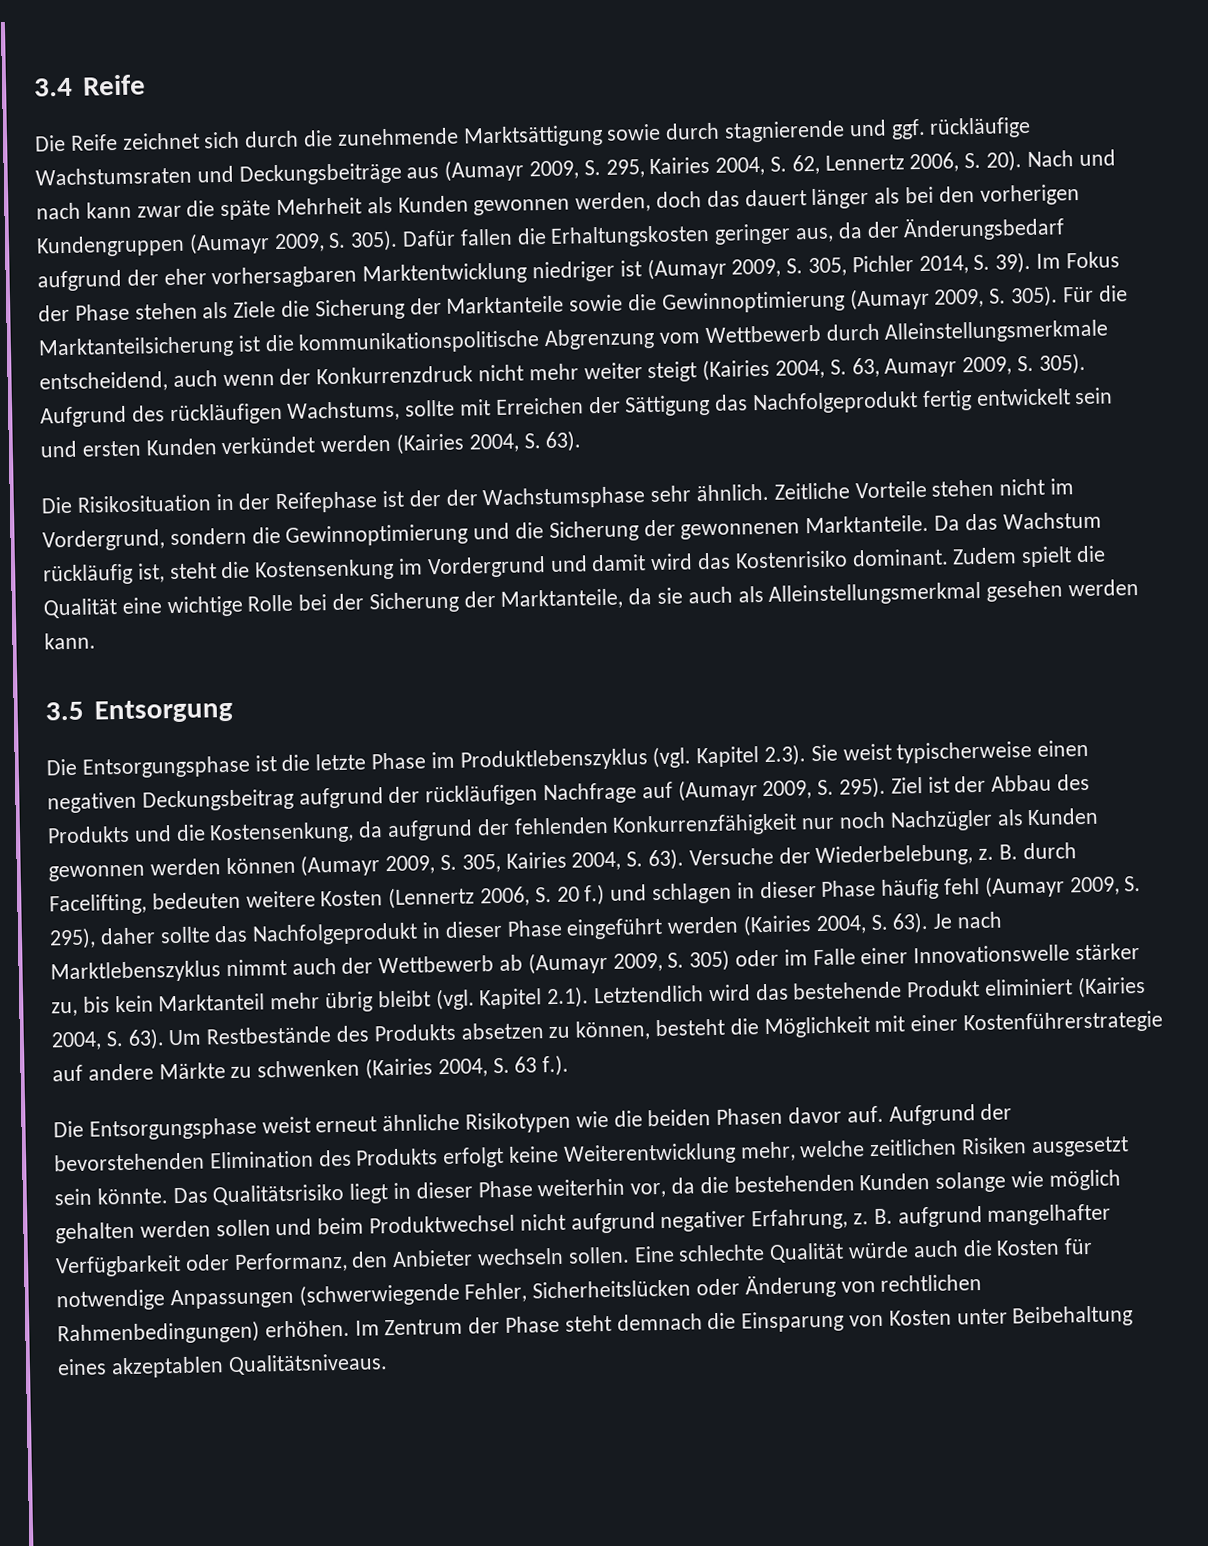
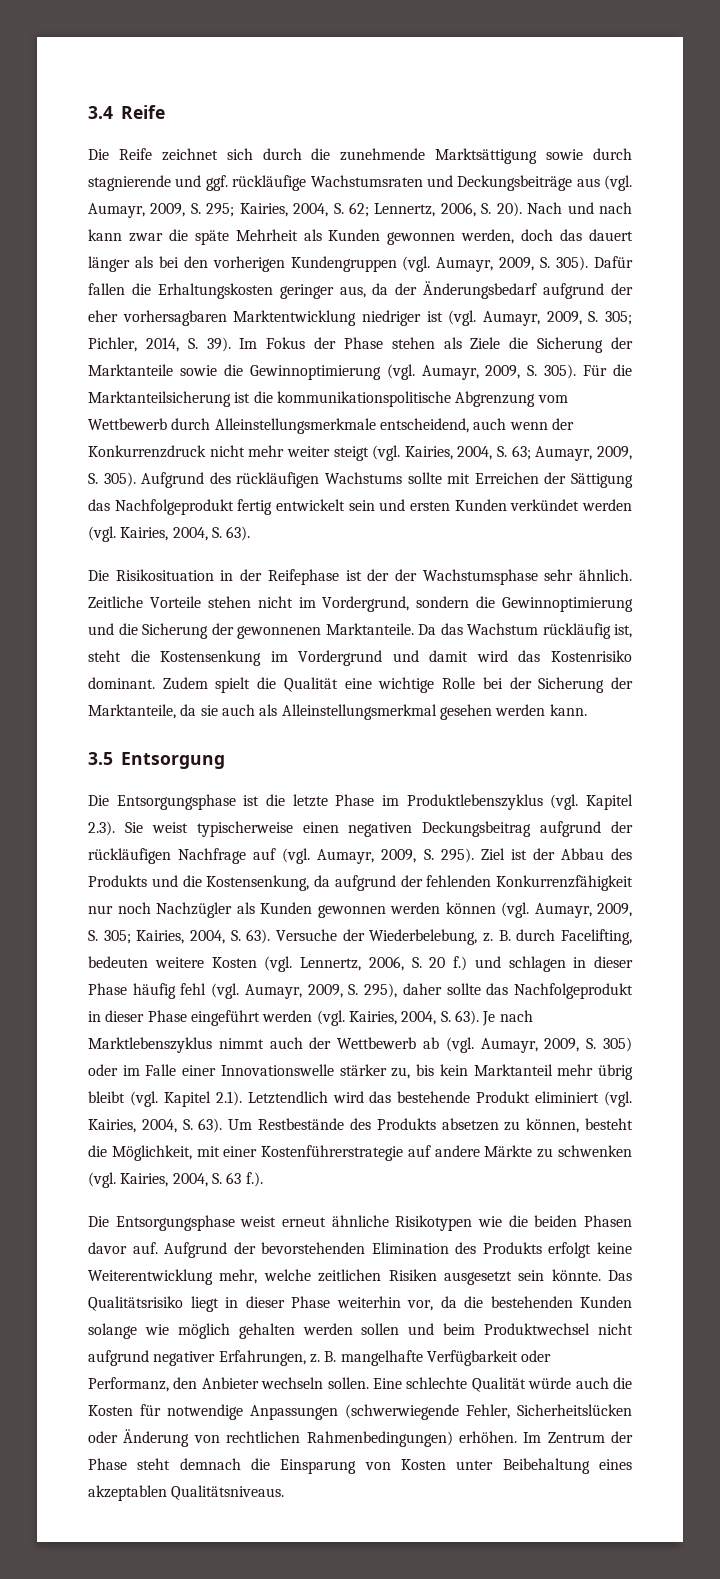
- Die Reife zeichnet sich durch die zunehmende Marktsättigung sowie durch stagnierende und ggf. rückläufige Wachstumsraten und Deckungsbeiträge aus (Aumayr 2009, S. 295, Kairies 2004, S. 62, Lennertz 2006, S. 20).
+ Die Reife zeichnet sich durch die zunehmende Marktsättigung sowie durch stagnierende und ggf. rückläufige Wachstumsraten und Deckungsbeiträge aus (vgl. Aumayr, 2009, S. 295; Kairies, 2004, S. 62; Lennertz, 2006, S. 20).
- Nach und nach kann zwar die späte Mehrheit als Kunden gewonnen werden, doch das dauert länger als bei den vorherigen Kundengruppen (Aumayr 2009, S. 305).
+ Nach und nach kann zwar die späte Mehrheit als Kunden gewonnen werden, doch das dauert länger als bei den vorherigen Kundengruppen (vgl. Aumayr, 2009, S. 305).
- Dafür fallen die Erhaltungskosten geringer aus, da der Änderungsbedarf aufgrund der eher vorhersagbaren Marktentwicklung niedriger ist (Aumayr 2009, S. 305, Pichler 2014, S. 39).
+ Dafür fallen die Erhaltungskosten geringer aus, da der Änderungsbedarf aufgrund der eher vorhersagbaren Marktentwicklung niedriger ist (vgl. Aumayr, 2009, S. 305; Pichler, 2014, S. 39).
- Im Fokus der Phase stehen als Ziele die Sicherung der Marktanteile sowie die Gewinnoptimierung (Aumayr 2009, S. 305).
+ Im Fokus der Phase stehen als Ziele die Sicherung der Marktanteile sowie die Gewinnoptimierung (vgl. Aumayr, 2009, S. 305).
- Für die Marktanteilsicherung ist die kommunikationspolitische Abgrenzung vom Wettbewerb durch Alleinstellungsmerkmale entscheidend, auch wenn der Konkurrenzdruck nicht mehr weiter steigt (Kairies 2004, S. 63, Aumayr 2009, S. 305).
+ Für die Marktanteilsicherung ist die kommunikationspolitische Abgrenzung vom Wettbewerb durch Alleinstellungsmerkmale entscheidend, auch wenn der Konkurrenzdruck nicht mehr weiter steigt (vgl. Kairies, 2004, S. 63; Aumayr, 2009, S. 305).
- Aufgrund des rückläufigen Wachstums, sollte mit Erreichen der Sättigung das Nachfolgeprodukt fertig entwickelt sein und ersten Kunden verkündet werden (Kairies 2004, S. 63).
+ Aufgrund des rückläufigen Wachstums sollte mit Erreichen der Sättigung das Nachfolgeprodukt fertig entwickelt sein und ersten Kunden verkündet werden (vgl. Kairies, 2004, S. 63).
- Die Entsorgungsphase ist die letzte Phase im Produktlebenszyklus (vgl. Kapitel 2.3). Sie weist typischerweise einen negativen Deckungsbeitrag aufgrund der rückläufigen Nachfrage auf (Aumayr 2009, S. 295).
+ Die Entsorgungsphase ist die letzte Phase im Produktlebenszyklus (vgl. Kapitel 2.3). Sie weist typischerweise einen negativen Deckungsbeitrag aufgrund der rückläufigen Nachfrage auf (vgl. Aumayr, 2009, S. 295).
- Ziel ist der Abbau des Produkts und die Kostensenkung, da aufgrund der fehlenden Konkurrenzfähigkeit nur noch Nachzügler als Kunden gewonnen werden können (Aumayr 2009, S. 305, Kairies 2004, S. 63).
+ Ziel ist der Abbau des Produkts und die Kostensenkung, da aufgrund der fehlenden Konkurrenzfähigkeit nur noch Nachzügler als Kunden gewonnen werden können (vgl. Aumayr, 2009, S. 305; Kairies, 2004, S. 63).
- B. durch Facelifting, bedeuten weitere Kosten (Lennertz 2006, S. 20 f.) und schlagen in dieser Phase häufig fehl (Aumayr 2009, S. 295), daher sollte das Nachfolgeprodukt in dieser Phase eingeführt werden (Kairies 2004, S. 63).
+ B. durch Facelifting, bedeuten weitere Kosten (vgl. Lennertz, 2006, S. 20 f.) und schlagen in dieser Phase häufig fehl (vgl. Aumayr, 2009, S. 295), daher sollte das Nachfolgeprodukt in dieser Phase eingeführt werden (vgl. Kairies, 2004, S. 63).
- Je nach Marktlebenszyklus nimmt auch der Wettbewerb ab (Aumayr 2009, S. 305) oder im Falle einer Innovationswelle stärker zu, bis kein Marktanteil mehr übrig bleibt (vgl. Kapitel 2.1). Letztendlich wird das bestehende Produkt eliminiert (Kairies 2004, S. 63).
+ Je nach Marktlebenszyklus nimmt auch der Wettbewerb ab (vgl. Aumayr, 2009, S. 305) oder im Falle einer Innovationswelle stärker zu, bis kein Marktanteil mehr übrig bleibt (vgl. Kapitel 2.1). Letztendlich wird das bestehende Produkt eliminiert (vgl. Kairies, 2004, S. 63).
- Um Restbestände des Produkts absetzen zu können, besteht die Möglichkeit mit einer Kostenführerstrategie auf andere Märkte zu schwenken (Kairies 2004, S. 63 f.).
+ Um Restbestände des Produkts absetzen zu können, besteht die Möglichkeit, mit einer Kostenführerstrategie auf andere Märkte zu schwenken (vgl. Kairies, 2004, S. 63 f.).
- Das Qualitätsrisiko liegt in dieser Phase weiterhin vor, da die bestehenden Kunden solange wie möglich gehalten werden sollen und beim Produktwechsel nicht aufgrund negativer Erfahrung, z. B. aufgrund mangelhafter Verfügbarkeit oder Performanz, den Anbieter wechseln sollen.
+ Das Qualitätsrisiko liegt in dieser Phase weiterhin vor, da die bestehenden Kunden solange wie möglich gehalten werden sollen und beim Produktwechsel nicht aufgrund negativer Erfahrungen, z. B. mangelhafte Verfügbarkeit oder Performanz, den Anbieter wechseln sollen.

